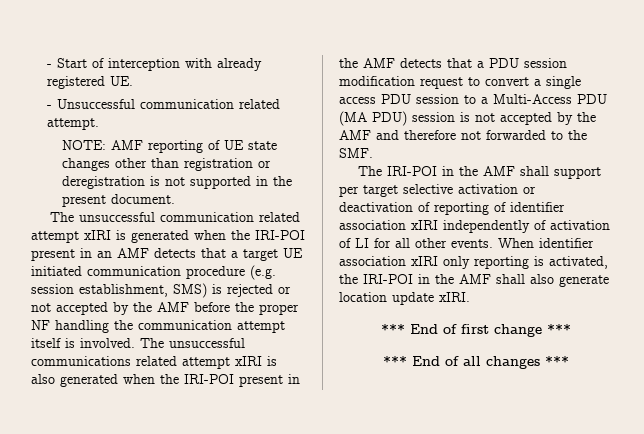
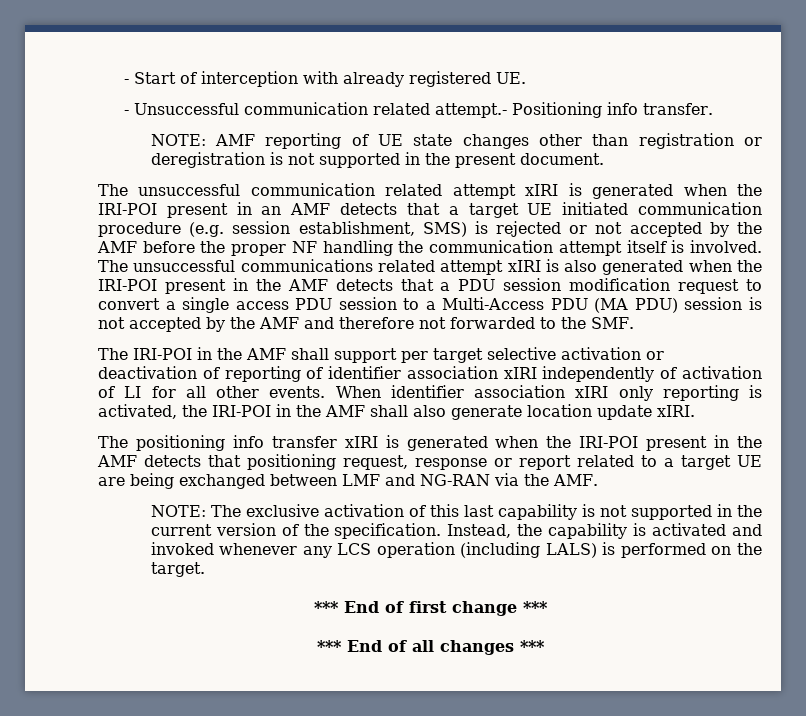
- - Unsuccessful communication related attempt.
+ - Unsuccessful communication related attempt.- Positioning info transfer.
+ The positioning info transfer xIRI is generated when the IRI-POI present in the AMF detects that positioning request, response or report related to a target UE are being exchanged between LMF and NG-RAN via the AMF.
+ NOTE: The exclusive activation of this last capability is not supported in the current version of the specification. Instead, the capability is activated and invoked whenever any LCS operation (including LALS) is performed on the target.

